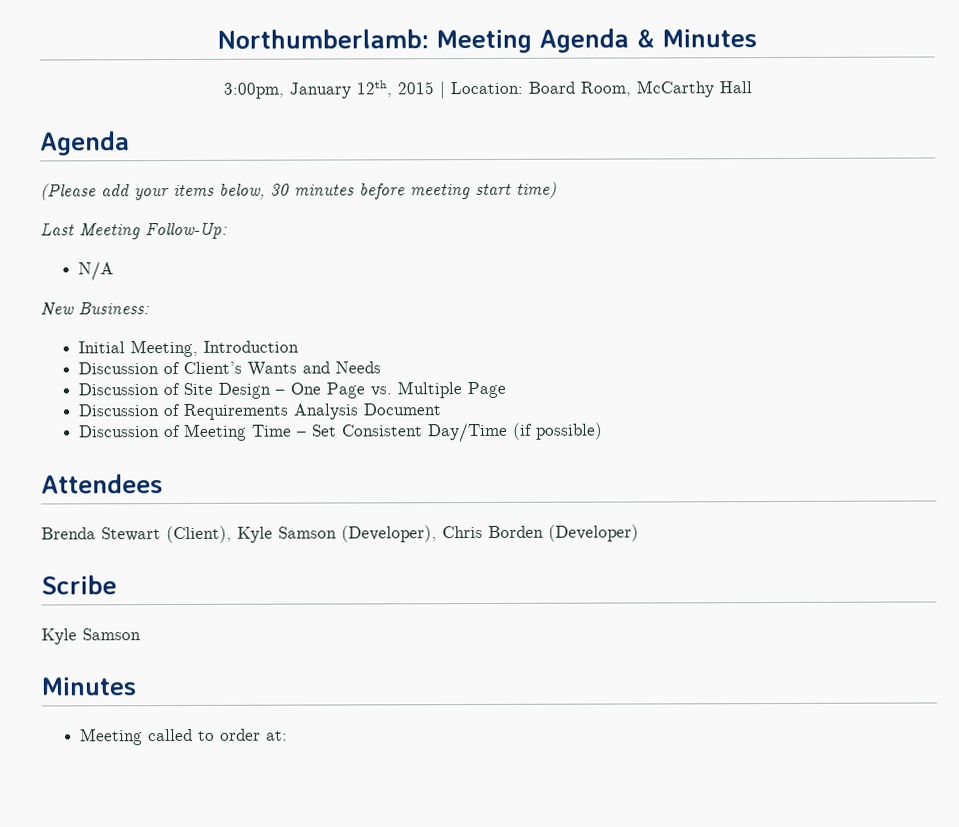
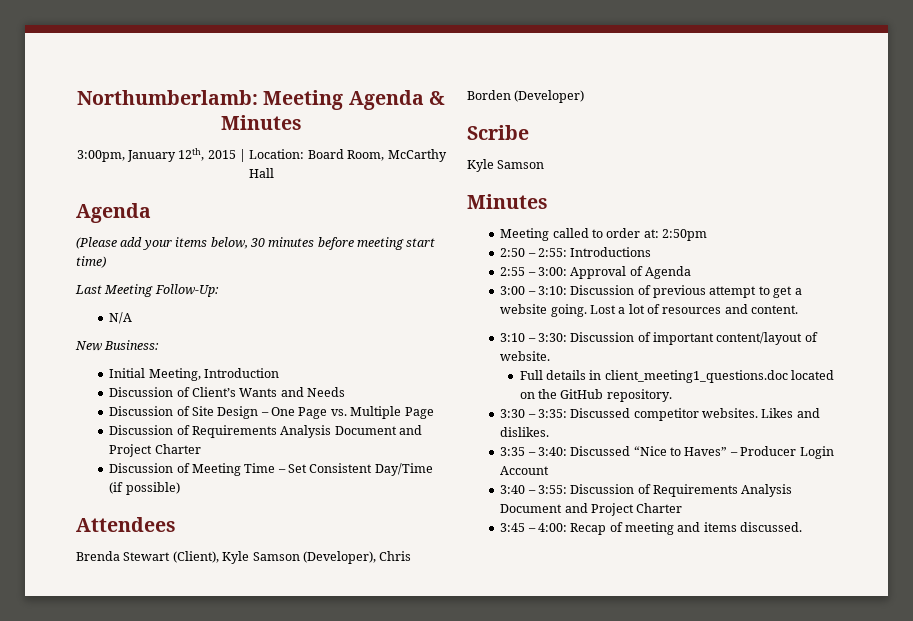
  Discussion of Site Design – One Page vs. Multiple Page
- Discussion of Requirements Analysis Document
+ Discussion of Requirements Analysis Document and Project Charter
- Meeting called to order at:
+ Meeting called to order at: 2:50pm
+ 2:50 – 2:55: Introductions
+ 2:55 – 3:00: Approval of Agenda
+ 3:00 – 3:10: Discussion of previous attempt to get a website going. Lost a lot of resources and content.
+ 3:10 – 3:30: Discussion of important content/layout of website.
+ Full details in client_meeting1_questions.doc located on the GitHub repository.
+ 3:30 – 3:35: Discussed competitor websites. Likes and dislikes.
+ 3:35 – 3:40: Discussed “Nice to Haves” – Producer Login Account
+ 3:40 – 3:55: Discussion of Requirements Analysis Document and Project Charter
+ 3:45 – 4:00: Recap of meeting and items discussed.

